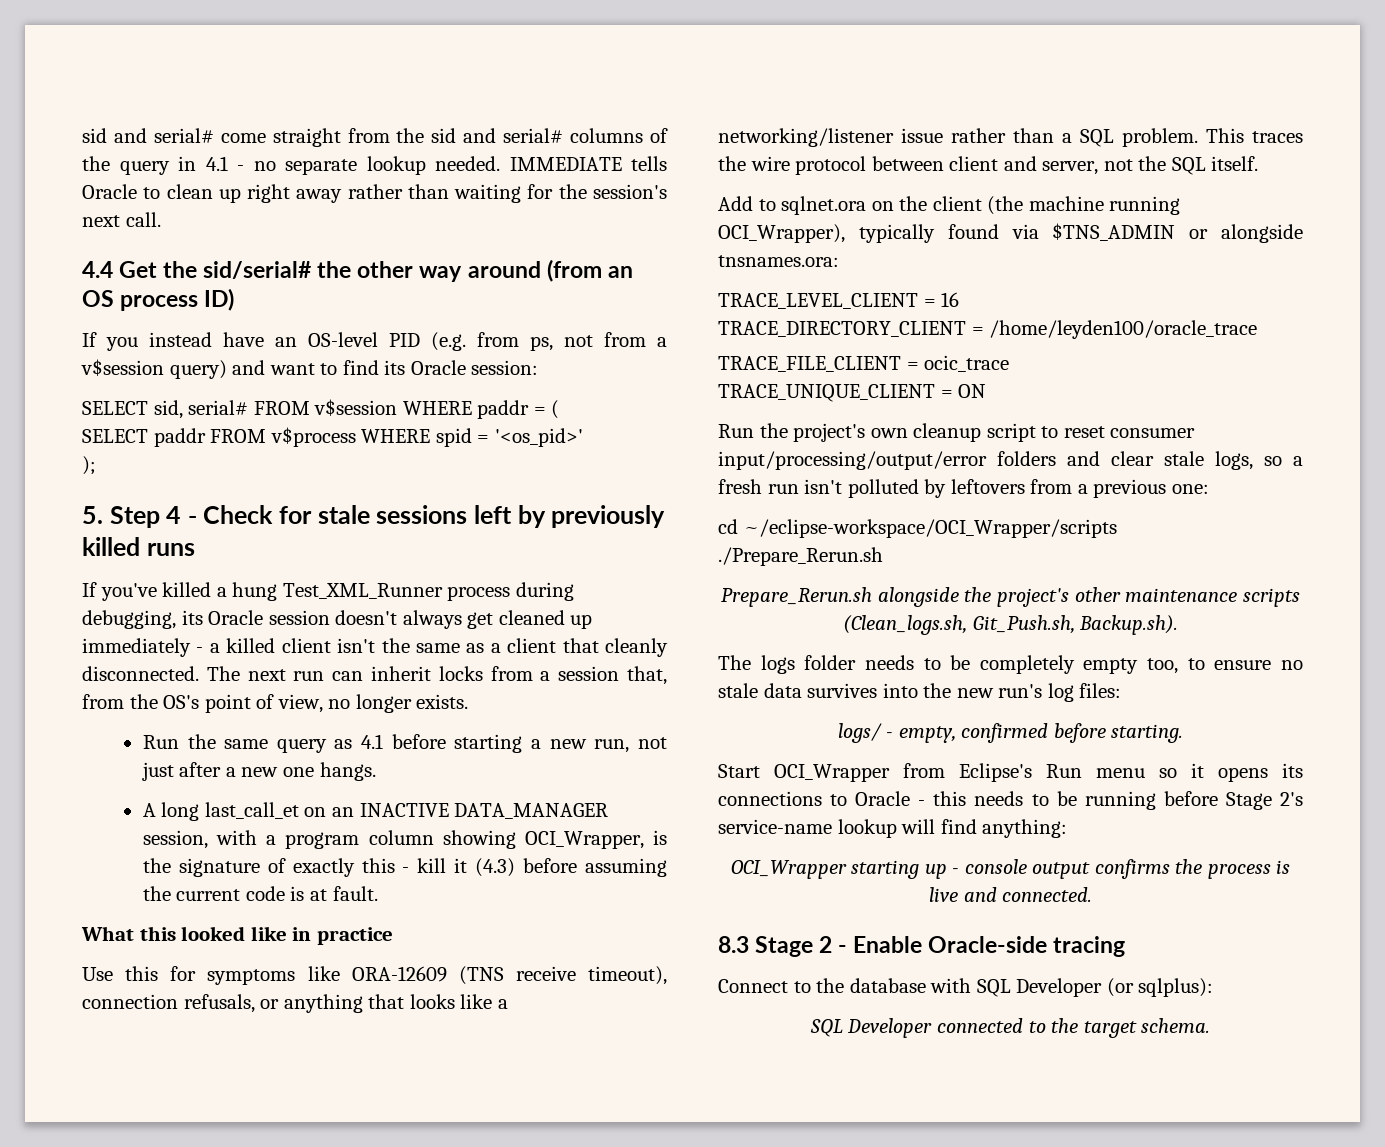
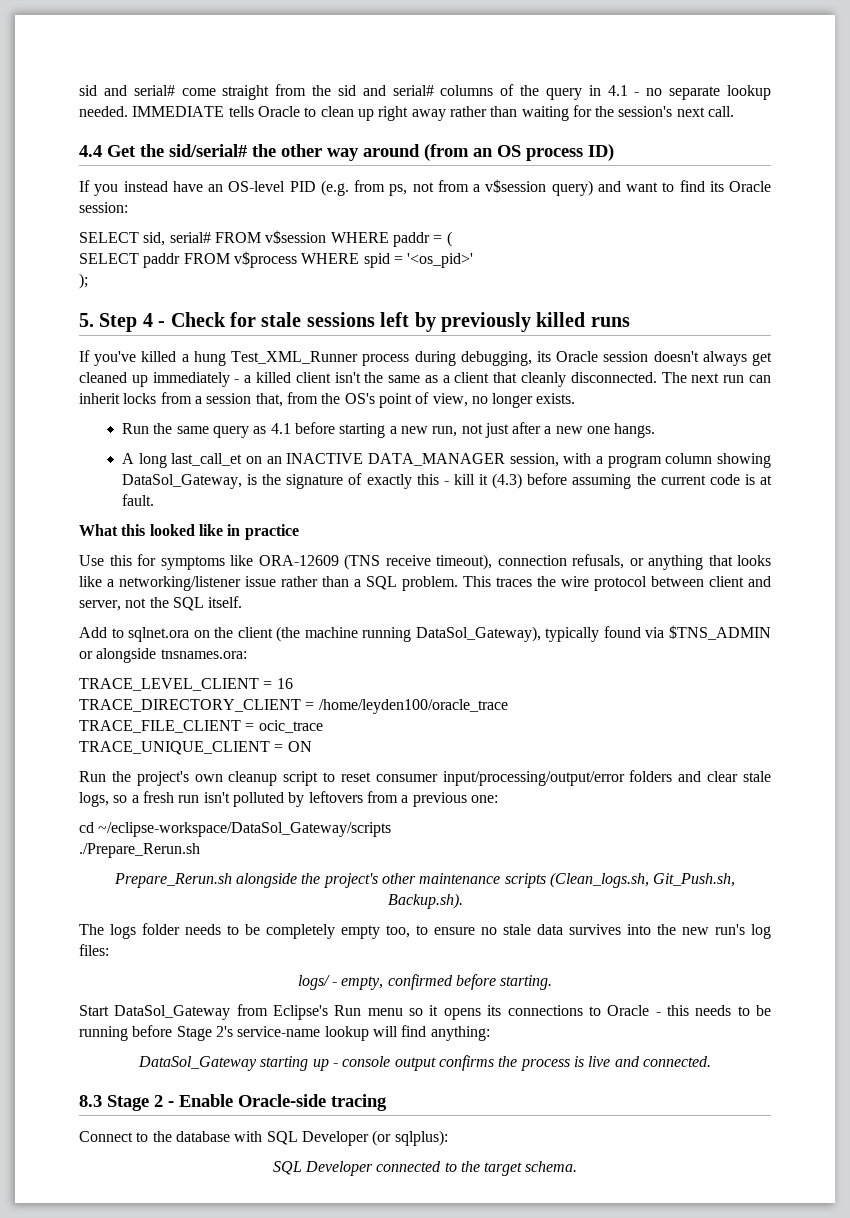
- A long last_call_et on an INACTIVE DATA_MANAGER session, with a program column showing OCI_Wrapper, is the signature of exactly this - kill it (4.3) before assuming the current code is at fault.
+ A long last_call_et on an INACTIVE DATA_MANAGER session, with a program column showing DataSol_Gateway, is the signature of exactly this - kill it (4.3) before assuming the current code is at fault.
- Add to sqlnet.ora on the client (the machine running OCI_Wrapper), typically found via $TNS_ADMIN or alongside tnsnames.ora:
+ Add to sqlnet.ora on the client (the machine running DataSol_Gateway), typically found via $TNS_ADMIN or alongside tnsnames.ora:
- cd ~/eclipse-workspace/OCI_Wrapper/scripts
+ cd ~/eclipse-workspace/DataSol_Gateway/scripts
- Start OCI_Wrapper from Eclipse's Run menu so it opens its connections to Oracle - this needs to be running before Stage 2's service-name lookup will find anything:
+ Start DataSol_Gateway from Eclipse's Run menu so it opens its connections to Oracle - this needs to be running before Stage 2's service-name lookup will find anything:
- OCI_Wrapper starting up - console output confirms the process is live and connected.
+ DataSol_Gateway starting up - console output confirms the process is live and connected.

